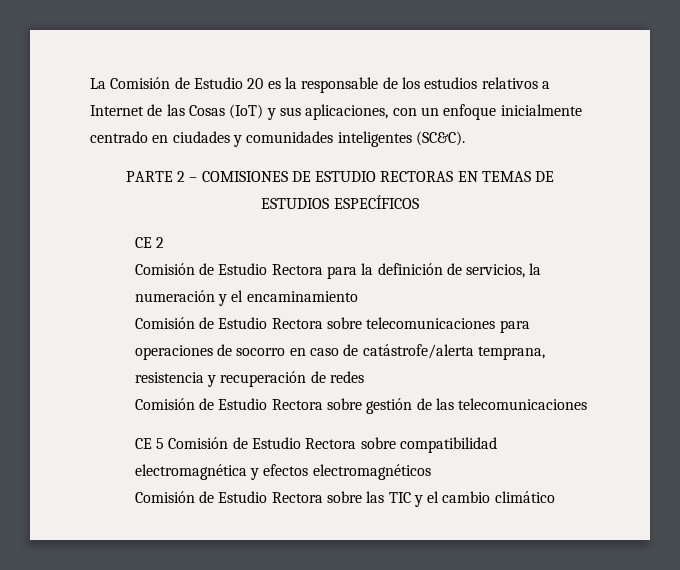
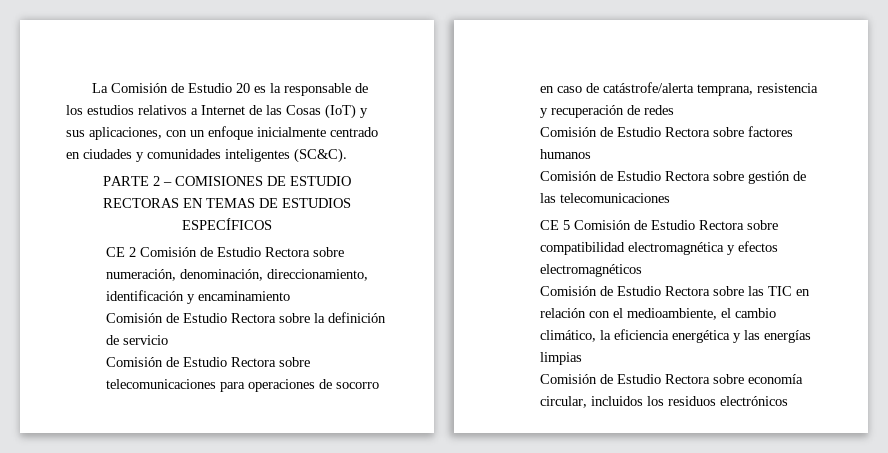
- CE 2
- Comisión de Estudio Rectora para la definición de servicios, la numeración y el encaminamiento
+ CE 2 Comisión de Estudio Rectora sobre numeración, denominación, direccionamiento, identificación y encaminamiento
+ Comisión de Estudio Rectora sobre la definición de servicio
+ Comisión de Estudio Rectora sobre factores humanos
- Comisión de Estudio Rectora sobre las TIC y el cambio climático
+ Comisión de Estudio Rectora sobre las TIC en relación con el medioambiente, el cambio climático, la eficiencia energética y las energías limpias
+ Comisión de Estudio Rectora sobre economía circular, incluidos los residuos electrónicos

